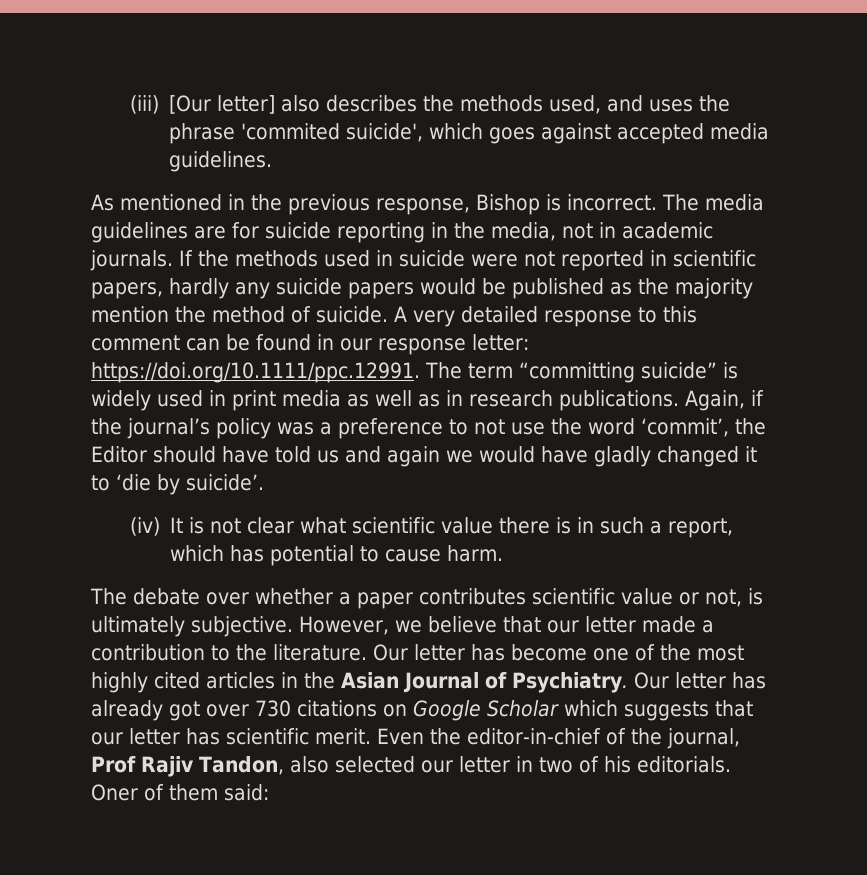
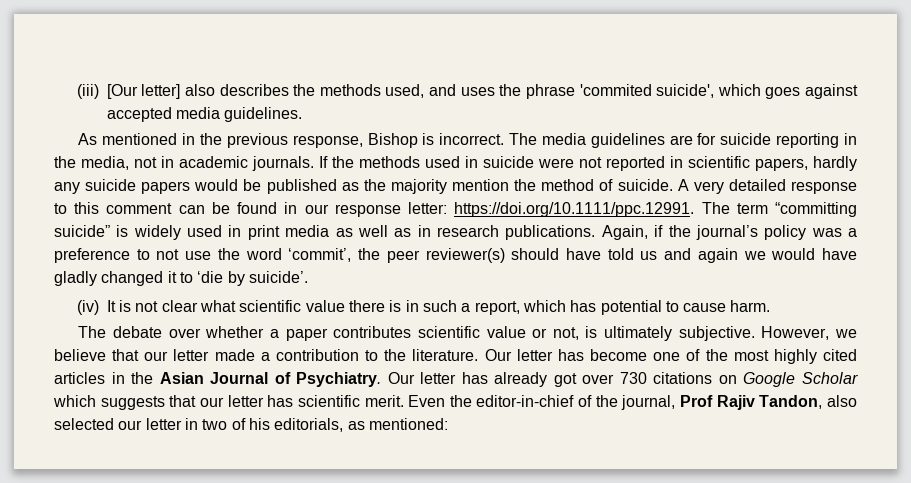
- Again, if the journal’s policy was a preference to not use the word ‘commit’, the Editor should have told us and again we would have gladly changed it to ‘die by suicide’.
+ Again, if the journal’s policy was a preference to not use the word ‘commit’, the peer reviewer(s) should have told us and again we would have gladly changed it to ‘die by suicide’.
- Even the editor-in-chief of the journal, Prof Rajiv Tandon, also selected our letter in two of his editorials. Oner of them said:
+ Even the editor-in-chief of the journal, Prof Rajiv Tandon, also selected our letter in two of his editorials, as mentioned:

